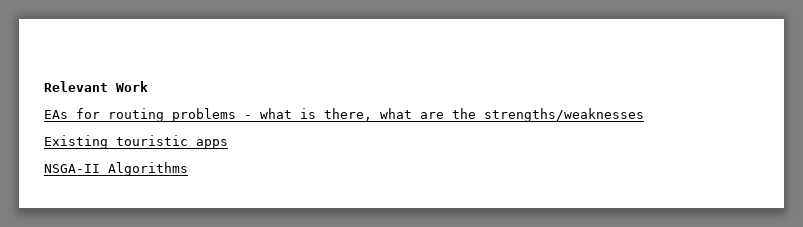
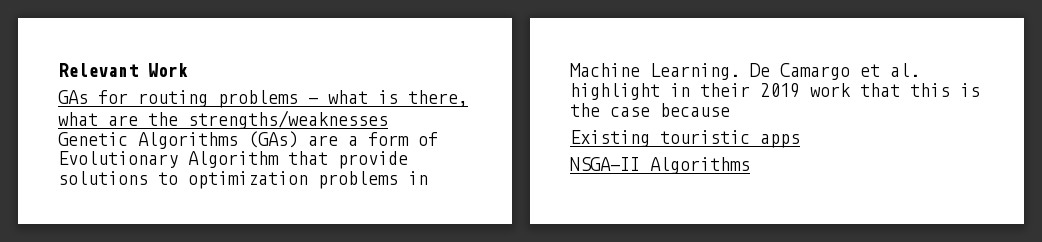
- EAs for routing problems - what is there, what are the strengths/weaknesses
+ GAs for routing problems - what is there, what are the strengths/weaknesses
+ Genetic Algorithms (GAs) are a form of Evolutionary Algorithm that provide solutions to optimization problems in Machine Learning. De Camargo et al. highlight in their 2019 work that this is the case because

